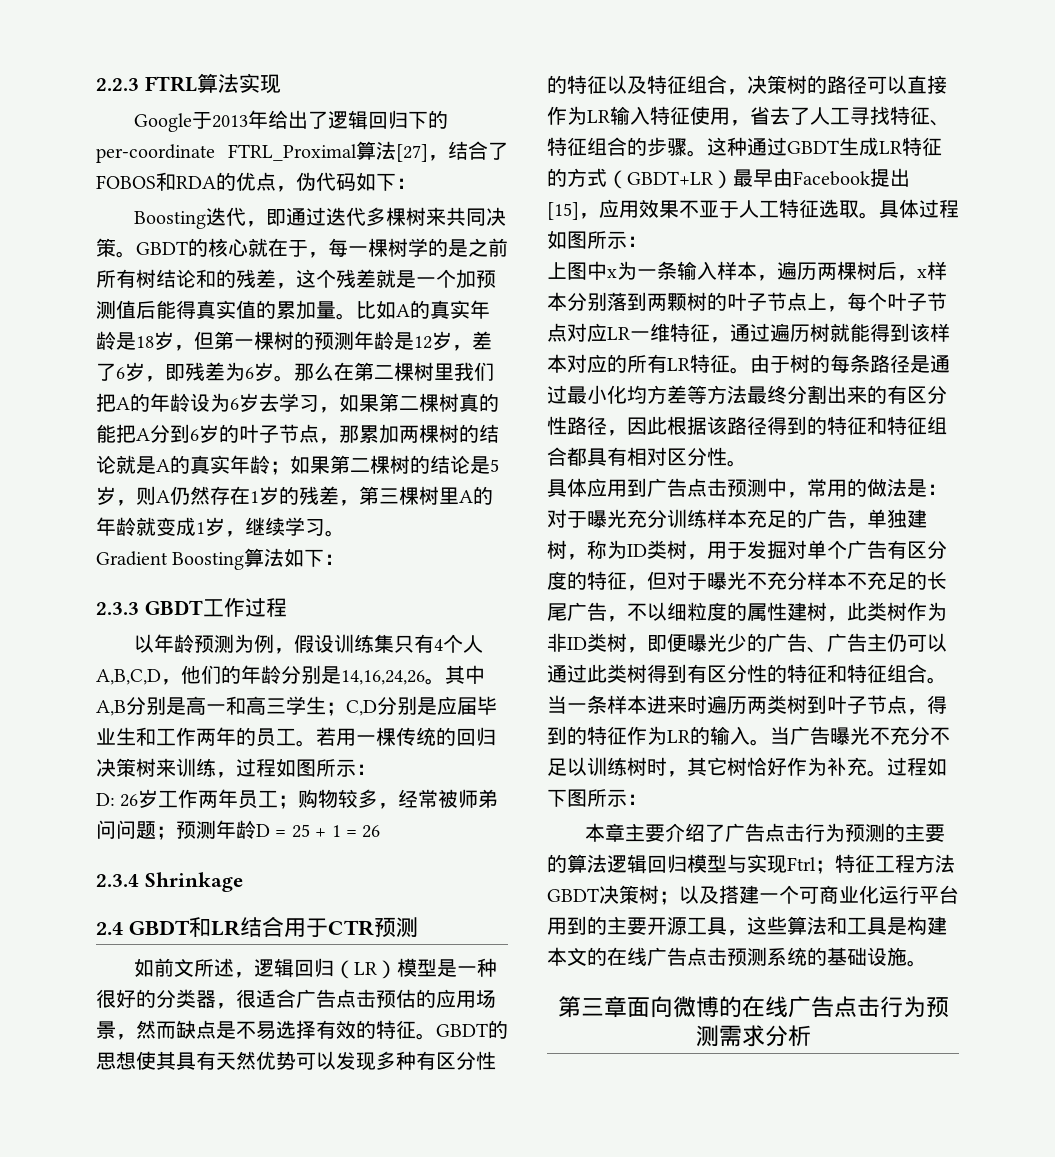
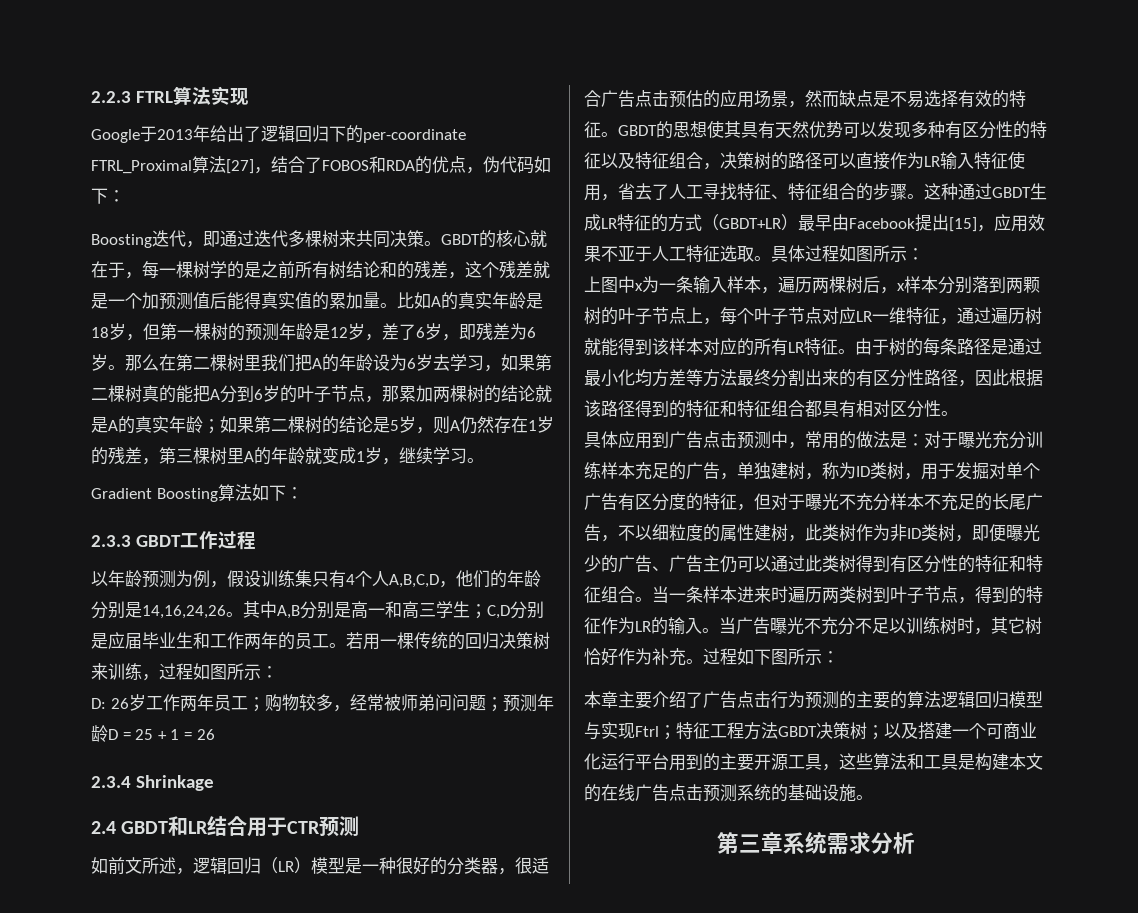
- 第三章面向微博的在线广告点击行为预测需求分析
+ 第三章系统需求分析

